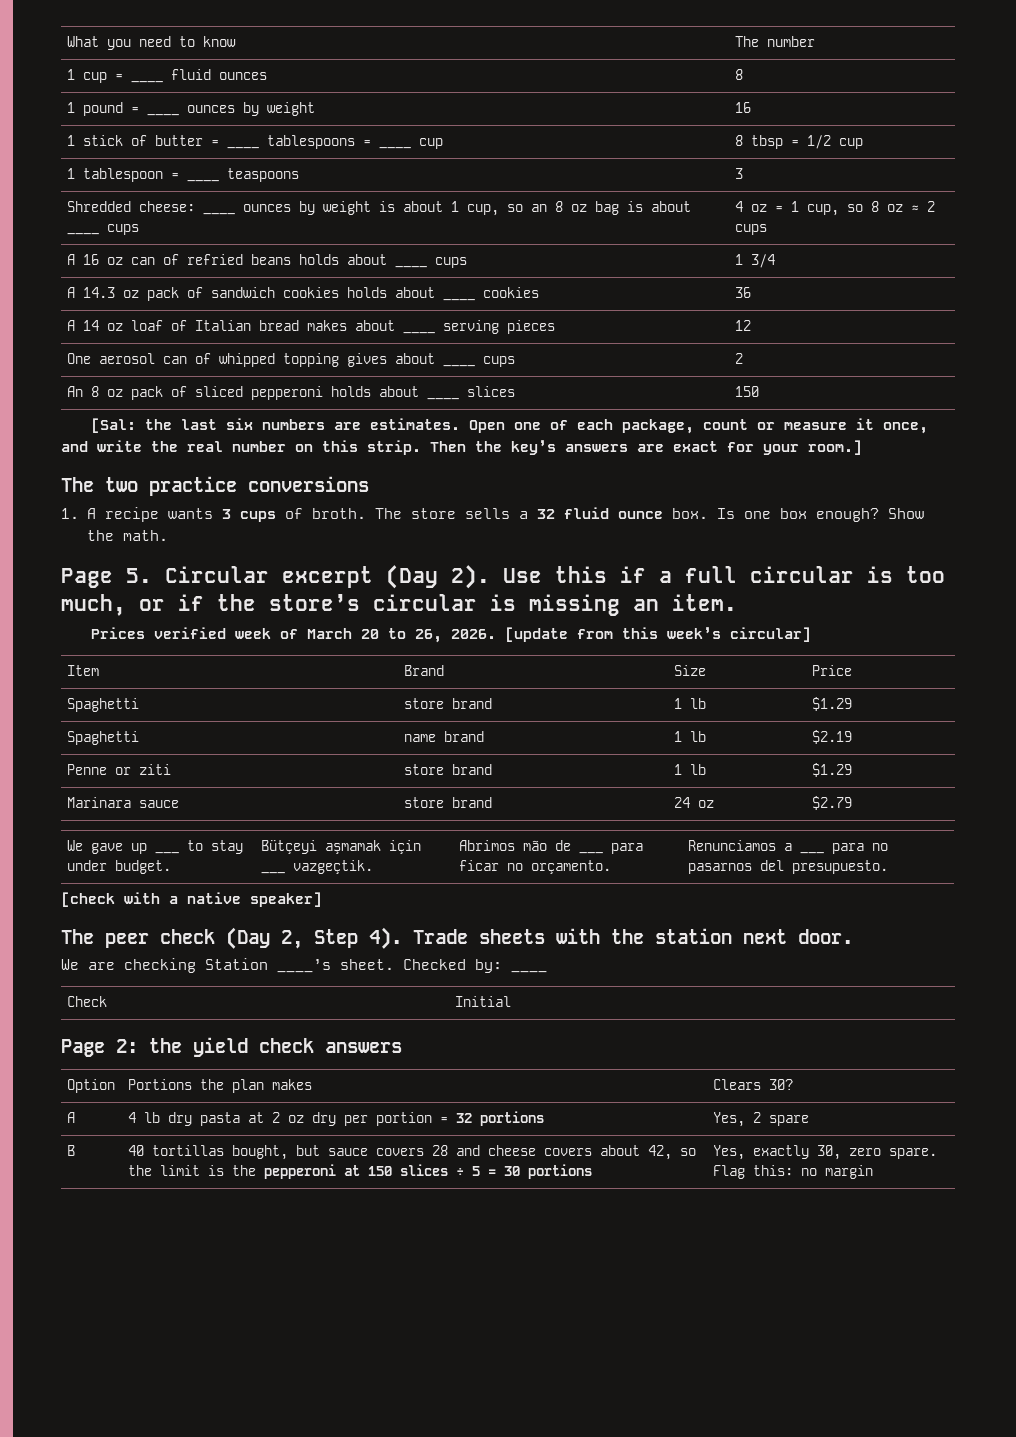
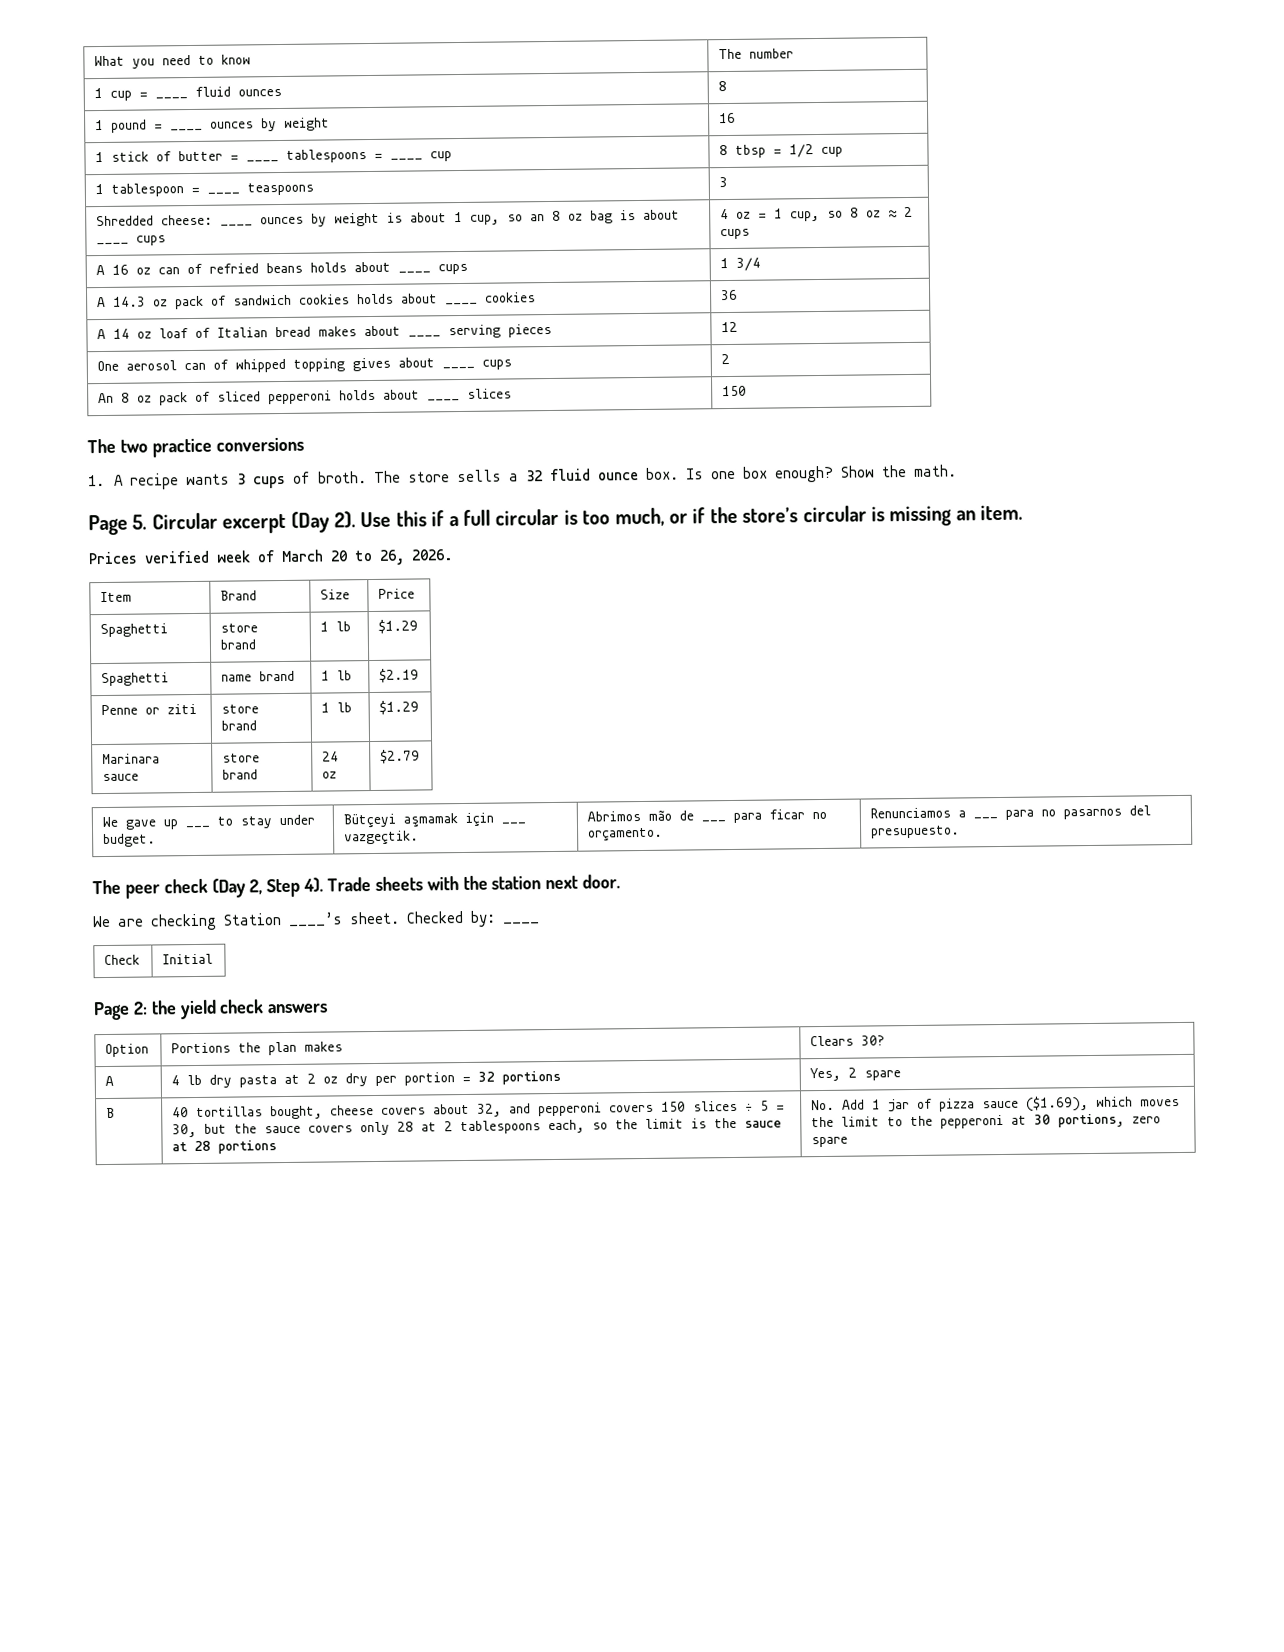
- [Sal: the last six numbers are estimates. Open one of each package, count or measure it once, and write the real number on this strip. Then the key’s answers are exact for your room.]
- [update from this week’s circular]
- [check with a native speaker]
- 40 tortillas bought, but sauce covers 28 and cheese covers about 42, so the limit is the pepperoni at 150 slices ÷ 5 = 30 portions | Yes, exactly 30, zero spare. Flag this: no margin
+ 40 tortillas bought, cheese covers about 32, and pepperoni covers 150 slices ÷ 5 = 30, but the sauce covers only 28 at 2 tablespoons each, so the limit is the sauce at 28 portions | No. Add 1 jar of pizza sauce ($1.69), which moves the limit to the pepperoni at 30 portions, zero spare

